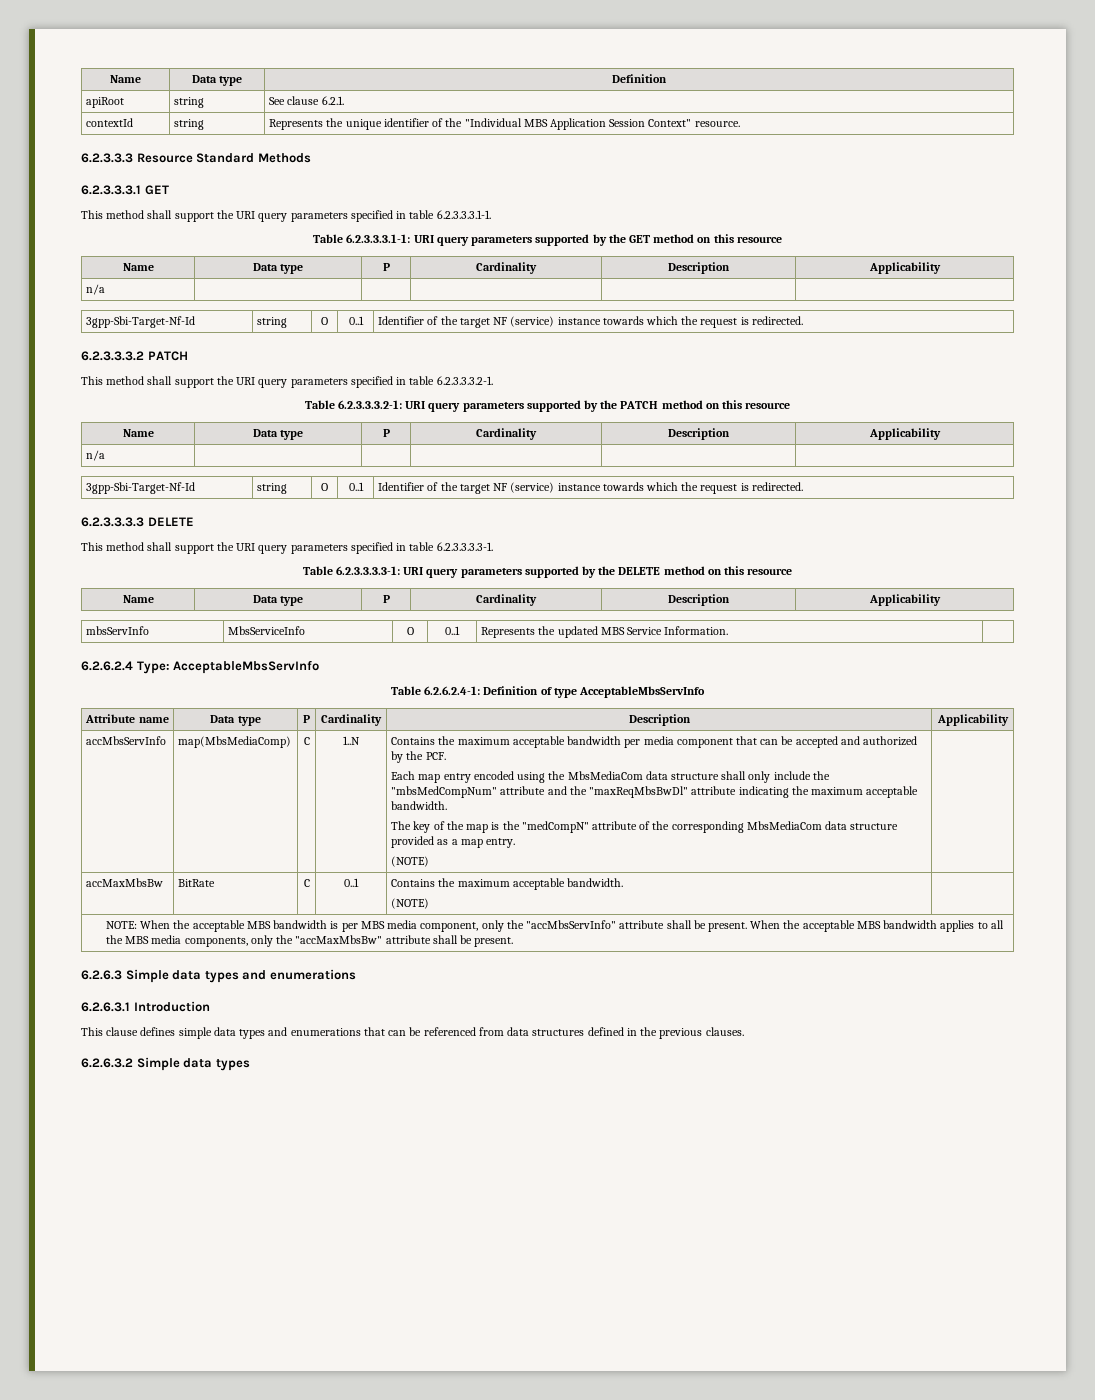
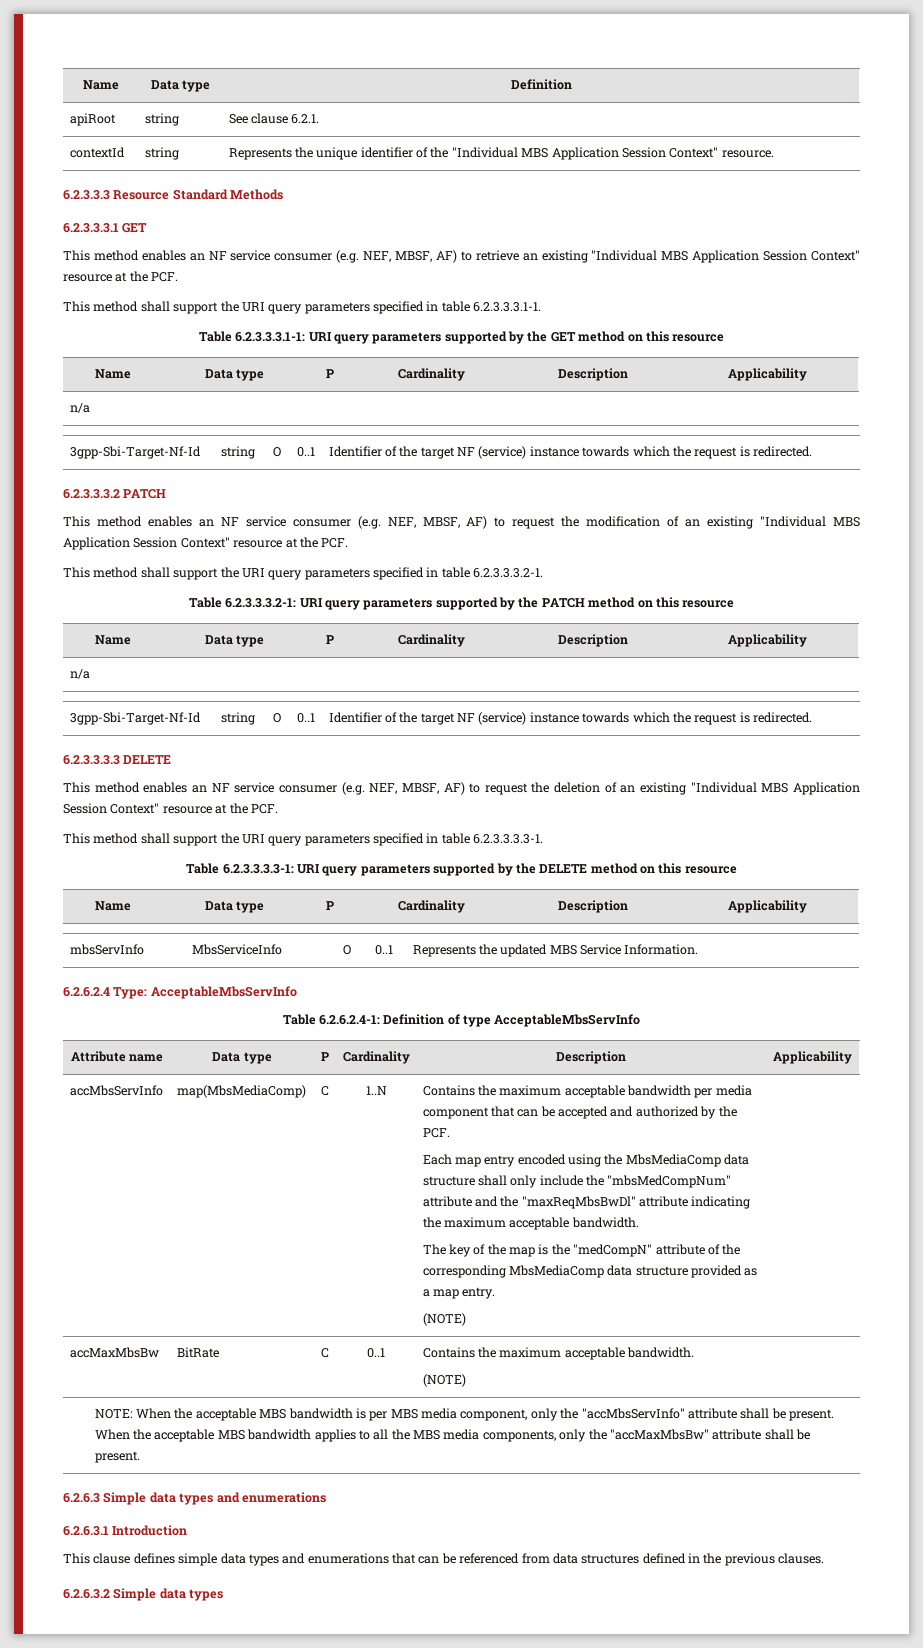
+ This method enables an NF service consumer (e.g. NEF, MBSF, AF) to retrieve an existing "Individual MBS Application Session Context" resource at the PCF.
+ This method enables an NF service consumer (e.g. NEF, MBSF, AF) to request the modification of an existing "Individual MBS Application Session Context" resource at the PCF.
+ This method enables an NF service consumer (e.g. NEF, MBSF, AF) to request the deletion of an existing "Individual MBS Application Session Context" resource at the PCF.
- Each map entry encoded using the MbsMediaCom data structure shall only include the "mbsMedCompNum" attribute and the "maxReqMbsBwDl" attribute indicating the maximum acceptable bandwidth.
+ Each map entry encoded using the MbsMediaComp data structure shall only include the "mbsMedCompNum" attribute and the "maxReqMbsBwDl" attribute indicating the maximum acceptable bandwidth.
- The key of the map is the "medCompN" attribute of the corresponding MbsMediaCom data structure provided as a map entry.
+ The key of the map is the "medCompN" attribute of the corresponding MbsMediaComp data structure provided as a map entry.

